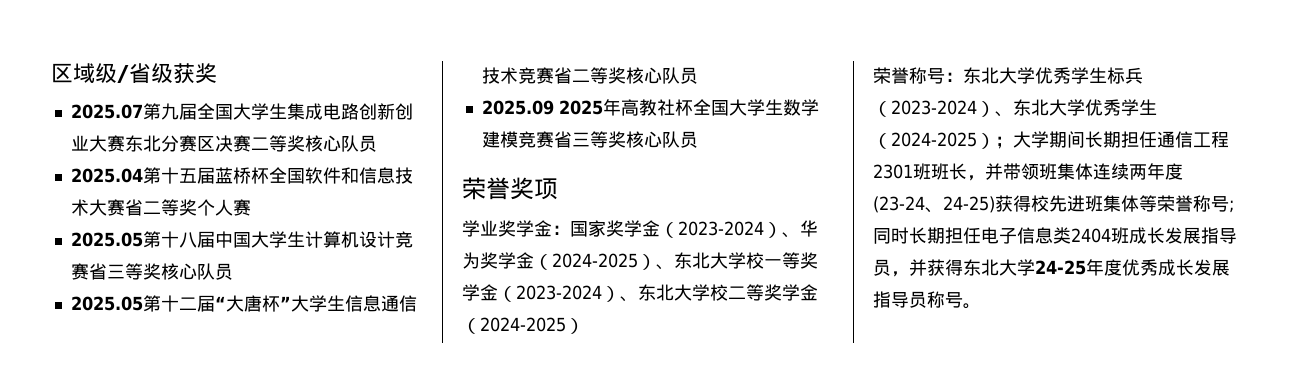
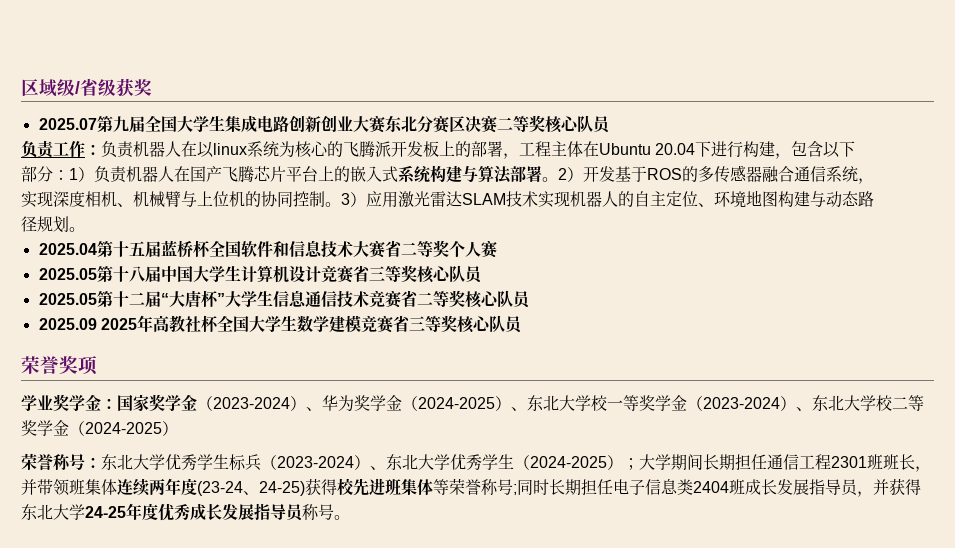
+ 负责工作：负责机器人在以linux系统为核心的飞腾派开发板上的部署，工程主体在Ubuntu 20.04下进行构建，包含以下
+ 部分：1）负责机器人在国产飞腾芯片平台上的嵌入式系统构建与算法部署。2）开发基于ROS的多传感器融合通信系统，
+ 实现深度相机、机械臂与上位机的协同控制。3）应用激光雷达SLAM技术实现机器人的自主定位、环境地图构建与动态路
+ 径规划。

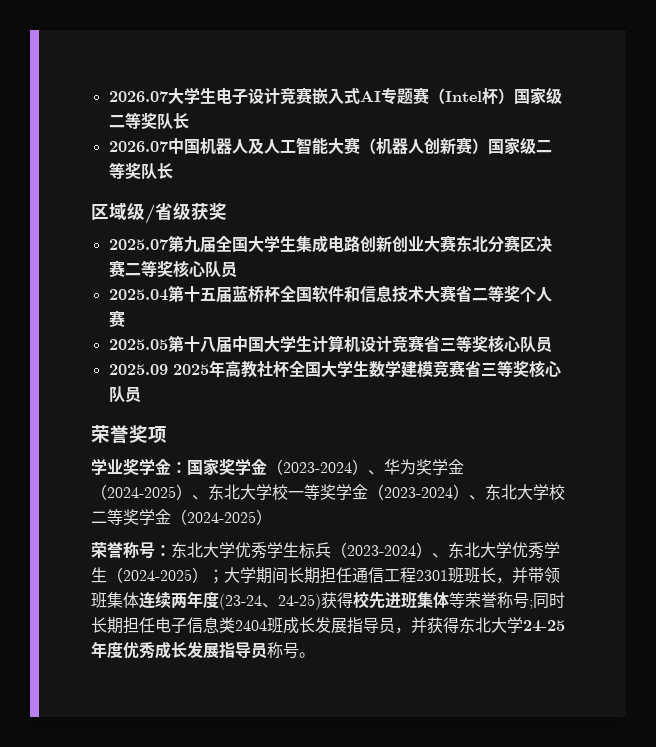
+ 2026.07大学生电子设计竞赛嵌入式AI专题赛（Intel杯）国家级二等奖队长
+ 2026.07中国机器人及人工智能大赛（机器人创新赛）国家级二等奖队长
- 负责工作：负责机器人在以linux系统为核心的飞腾派开发板上的部署，工程主体在Ubuntu 20.04下进行构建，包含以下
- 部分：1）负责机器人在国产飞腾芯片平台上的嵌入式系统构建与算法部署。2）开发基于ROS的多传感器融合通信系统，
- 实现深度相机、机械臂与上位机的协同控制。3）应用激光雷达SLAM技术实现机器人的自主定位、环境地图构建与动态路
- 径规划。
- 2025.05第十二届“大唐杯”大学生信息通信技术竞赛省二等奖核心队员

